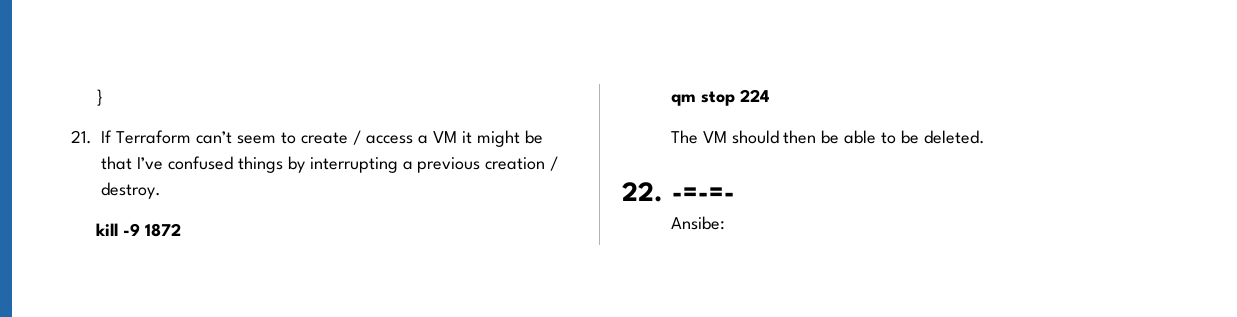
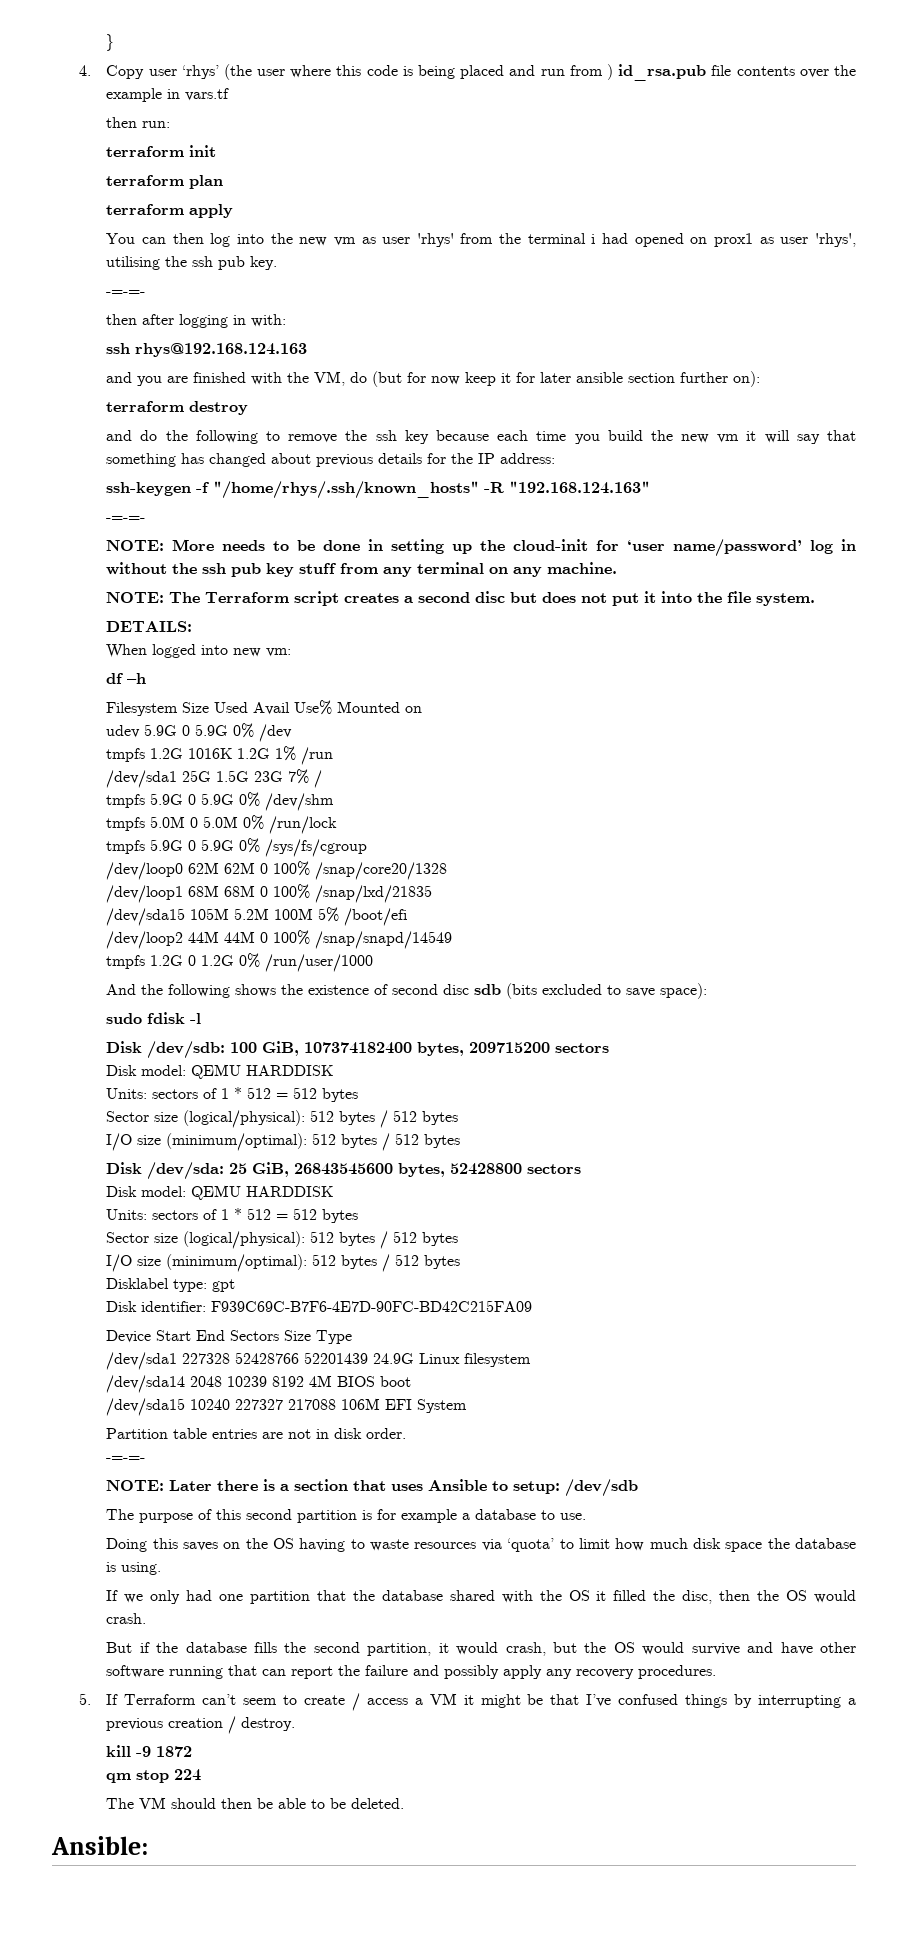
- 21. If Terraform can’t seem to create / access a VM it might be that I’ve confused things by interrupting a previous creation / destroy.
+ 4. Copy user ‘rhys’ (the user where this code is being placed and run from ) id_rsa.pub file contents over the example in vars.tf
+ then run:
+ terraform init
+ terraform plan
+ terraform apply
+ You can then log into the new vm as user 'rhys' from the terminal i had opened on prox1 as user 'rhys', utilising the ssh pub key.
+ -=-=-
+ then after logging in with:
+ ssh rhys@192.168.124.163
+ and you are finished with the VM, do (but for now keep it for later ansible section further on):
+ terraform destroy
+ and do the following to remove the ssh key because each time you build the new vm it will say that something has changed about previous details for the IP address:
+ ssh-keygen -f "/home/rhys/.ssh/known_hosts" -R "192.168.124.163"
+ -=-=-
+ NOTE: More needs to be done in setting up the cloud-init for ‘user name/password’ log in without the ssh pub key stuff from any terminal on any machine.
+ NOTE: The Terraform script creates a second disc but does not put it into the file system.
+ DETAILS:
+ When logged into new vm:
+ df –h
+ Filesystem Size Used Avail Use% Mounted on
+ udev 5.9G 0 5.9G 0% /dev
+ tmpfs 1.2G 1016K 1.2G 1% /run
+ /dev/sda1 25G 1.5G 23G 7% /
+ tmpfs 5.9G 0 5.9G 0% /dev/shm
+ tmpfs 5.0M 0 5.0M 0% /run/lock
+ tmpfs 5.9G 0 5.9G 0% /sys/fs/cgroup
+ /dev/loop0 62M 62M 0 100% /snap/core20/1328
+ /dev/loop1 68M 68M 0 100% /snap/lxd/21835
+ /dev/sda15 105M 5.2M 100M 5% /boot/efi
+ /dev/loop2 44M 44M 0 100% /snap/snapd/14549
+ tmpfs 1.2G 0 1.2G 0% /run/user/1000
+ And the following shows the existence of second disc sdb (bits excluded to save space):
+ sudo fdisk -l
+ Disk /dev/sdb: 100 GiB, 107374182400 bytes, 209715200 sectors
+ Disk model: QEMU HARDDISK
+ Units: sectors of 1 * 512 = 512 bytes
+ Sector size (logical/physical): 512 bytes / 512 bytes
+ I/O size (minimum/optimal): 512 bytes / 512 bytes
+ Disk /dev/sda: 25 GiB, 26843545600 bytes, 52428800 sectors
+ Disk model: QEMU HARDDISK
+ Units: sectors of 1 * 512 = 512 bytes
+ Sector size (logical/physical): 512 bytes / 512 bytes
+ I/O size (minimum/optimal): 512 bytes / 512 bytes
+ Disklabel type: gpt
+ Disk identifier: F939C69C-B7F6-4E7D-90FC-BD42C215FA09
+ Device Start End Sectors Size Type
+ /dev/sda1 227328 52428766 52201439 24.9G Linux filesystem
+ /dev/sda14 2048 10239 8192 4M BIOS boot
+ /dev/sda15 10240 227327 217088 106M EFI System
+ Partition table entries are not in disk order.
+ -=-=-
+ NOTE: Later there is a section that uses Ansible to setup: /dev/sdb
+ The purpose of this second partition is for example a database to use.
+ Doing this saves on the OS having to waste resources via ‘quota’ to limit how much disk space the database is using.
+ If we only had one partition that the database shared with the OS it filled the disc, then the OS would crash.
+ But if the database fills the second partition, it would crash, but the OS would survive and have other software running that can report the failure and possibly apply any recovery procedures.
+ 5. If Terraform can’t seem to create / access a VM it might be that I’ve confused things by interrupting a previous creation / destroy.
- 22. -=-=-
- Ansibe:
+ Ansible:

